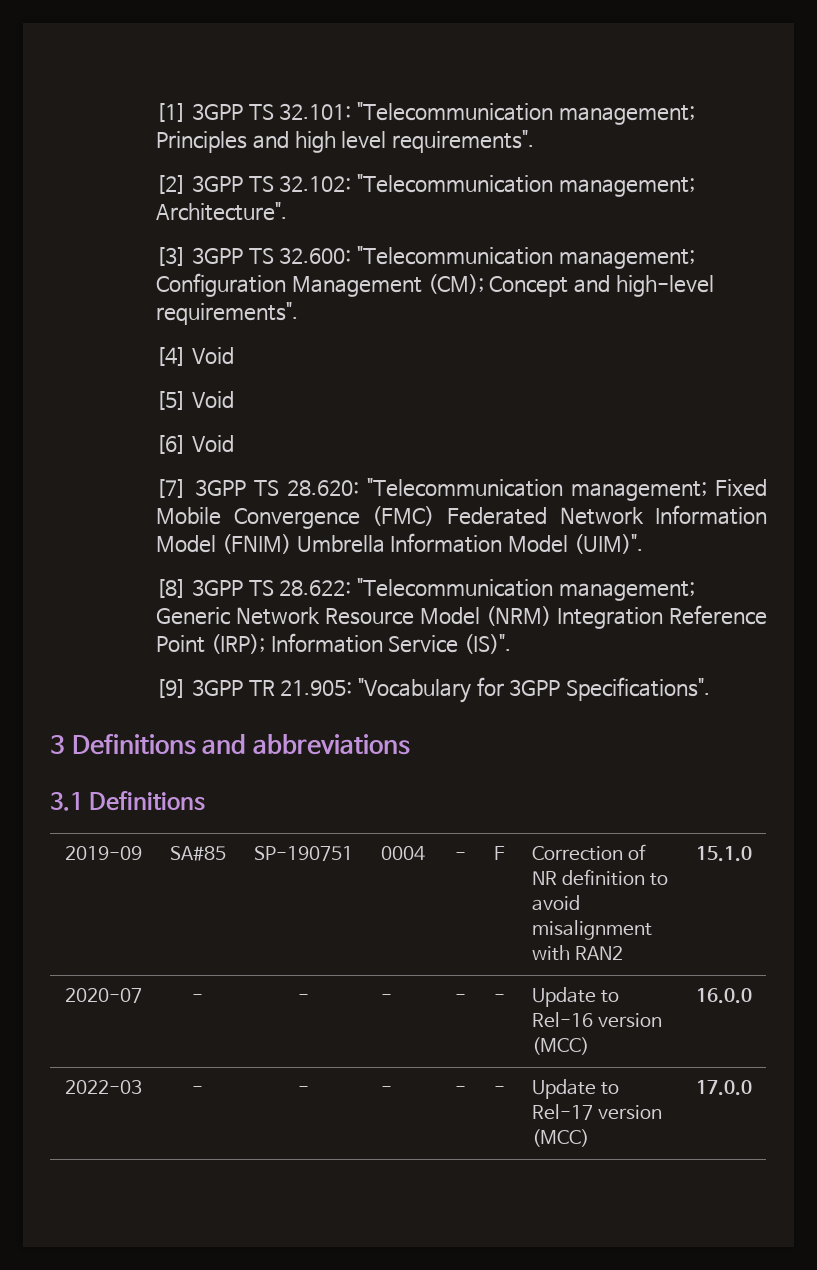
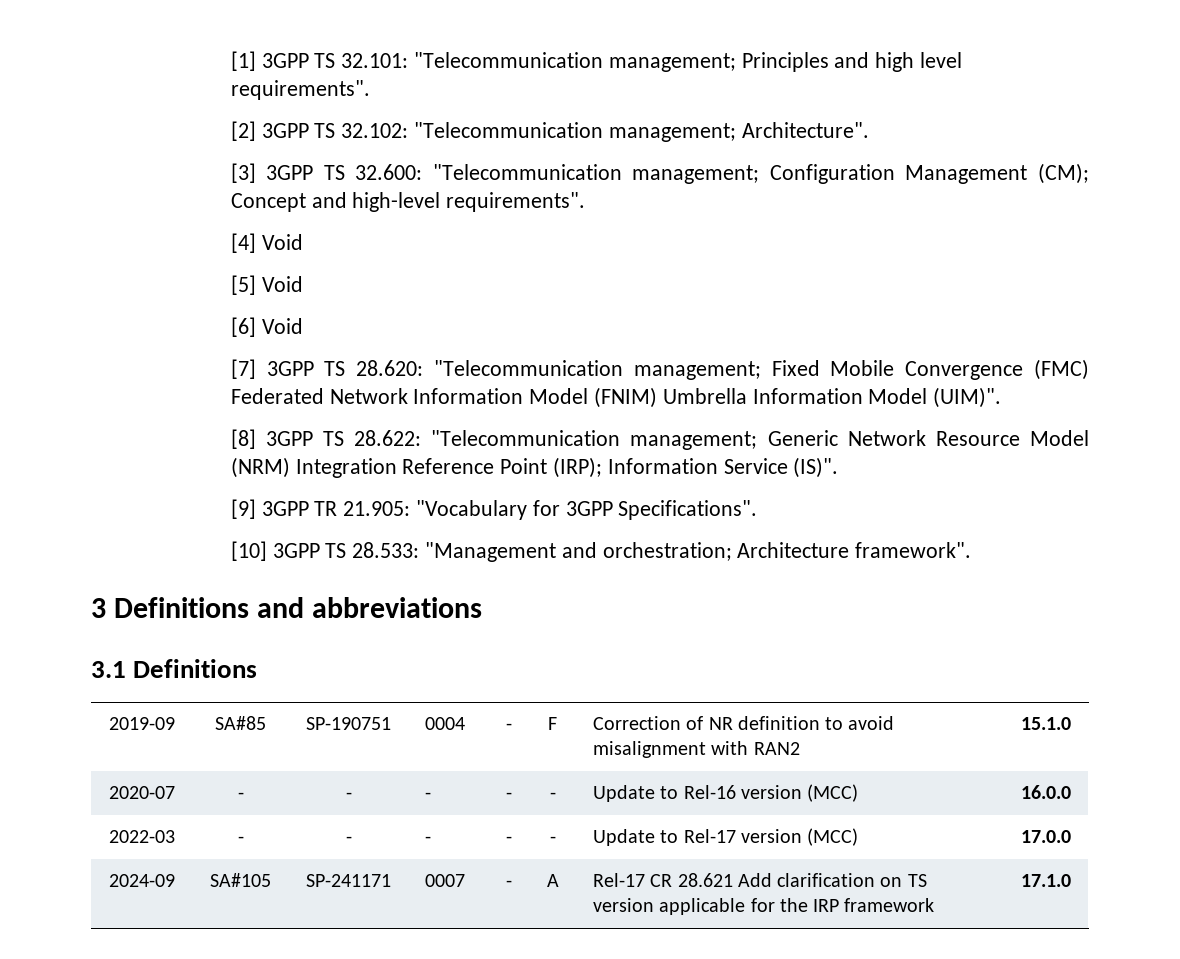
+ [10] 3GPP TS 28.533: "Management and orchestration; Architecture framework".
+ 2024-09 | SA#105 | SP-241171 | 0007 | - | A | Rel-17 CR 28.621 Add clarification on TS version applicable for the IRP framework | 17.1.0

